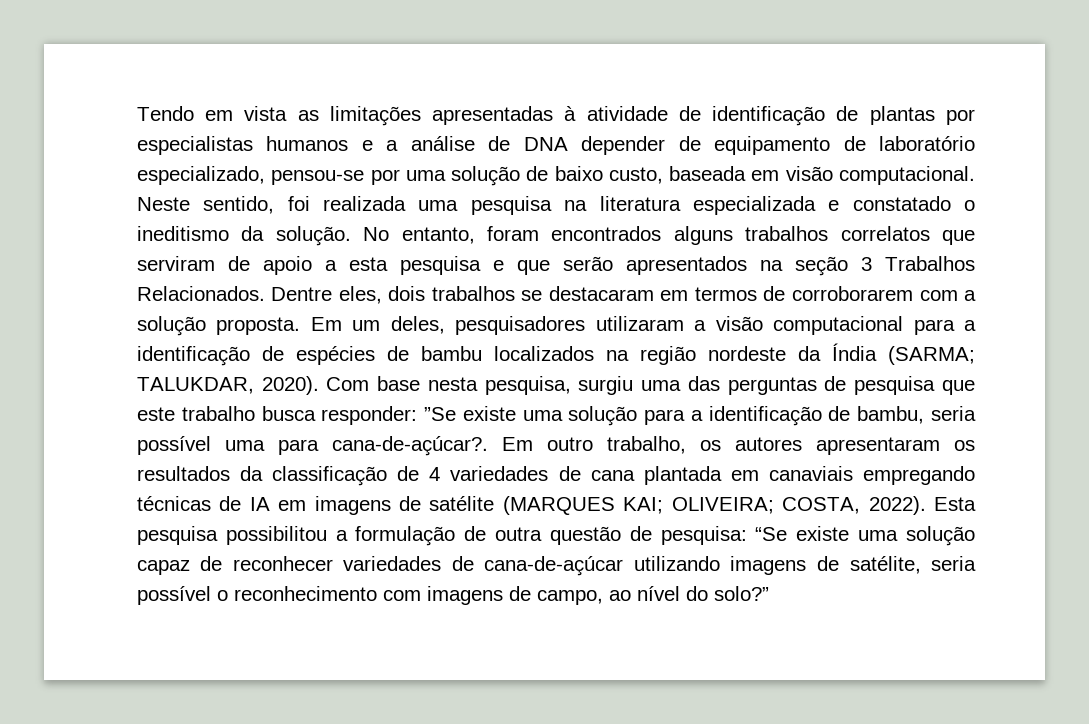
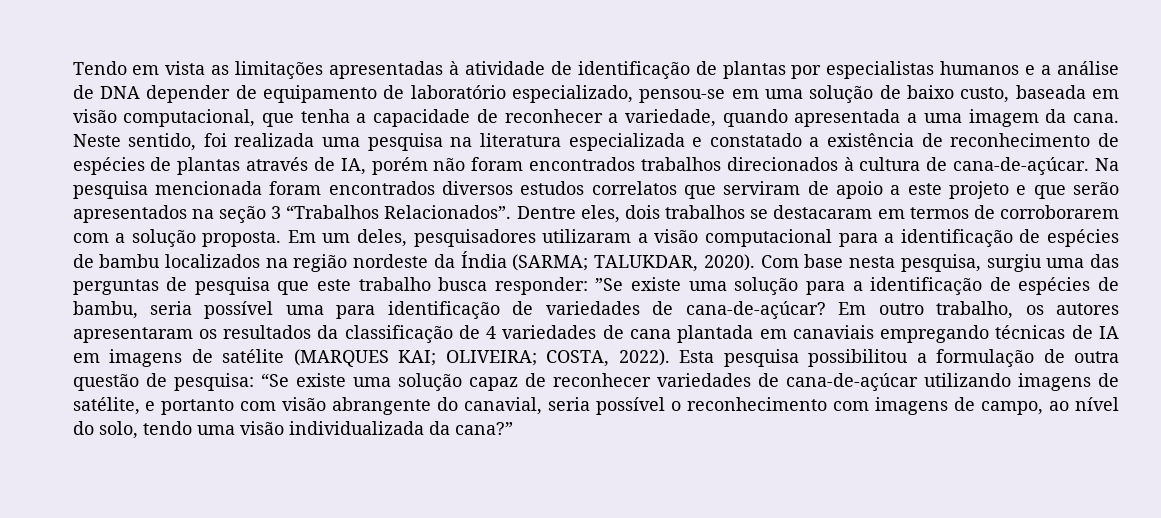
- Tendo em vista as limitações apresentadas à atividade de identificação de plantas por especialistas humanos e a análise de DNA depender de equipamento de laboratório especializado, pensou-se por uma solução de baixo custo, baseada em visão computacional.
+ Tendo em vista as limitações apresentadas à atividade de identificação de plantas por especialistas humanos e a análise de DNA depender de equipamento de laboratório especializado, pensou-se em uma solução de baixo custo, baseada em visão computacional, que tenha a capacidade de reconhecer a variedade, quando apresentada a uma imagem da cana.
- Neste sentido, foi realizada uma pesquisa na literatura especializada e constatado o ineditismo da solução. No entanto, foram encontrados alguns trabalhos correlatos que serviram de apoio a esta pesquisa e que serão apresentados na seção 3 Trabalhos Relacionados.
+ Neste sentido, foi realizada uma pesquisa na literatura especializada e constatado a existência de reconhecimento de espécies de plantas através de IA, porém não foram encontrados trabalhos direcionados à cultura de cana-de-açúcar. Na pesquisa mencionada foram encontrados diversos estudos correlatos que serviram de apoio a este projeto e que serão apresentados na seção 3 “Trabalhos Relacionados”.
- Com base nesta pesquisa, surgiu uma das perguntas de pesquisa que este trabalho busca responder: ”Se existe uma solução para a identificação de bambu, seria possível uma para cana-de-açúcar?.
+ Com base nesta pesquisa, surgiu uma das perguntas de pesquisa que este trabalho busca responder: ”Se existe uma solução para a identificação de espécies de bambu, seria possível uma para identificação de variedades de cana-de-açúcar?
- Esta pesquisa possibilitou a formulação de outra questão de pesquisa: “Se existe uma solução capaz de reconhecer variedades de cana-de-açúcar utilizando imagens de satélite, seria possível o reconhecimento com imagens de campo, ao nível do solo?”
+ Esta pesquisa possibilitou a formulação de outra questão de pesquisa: “Se existe uma solução capaz de reconhecer variedades de cana-de-açúcar utilizando imagens de satélite, e portanto com visão abrangente do canavial, seria possível o reconhecimento com imagens de campo, ao nível do solo, tendo uma visão individualizada da cana?”

